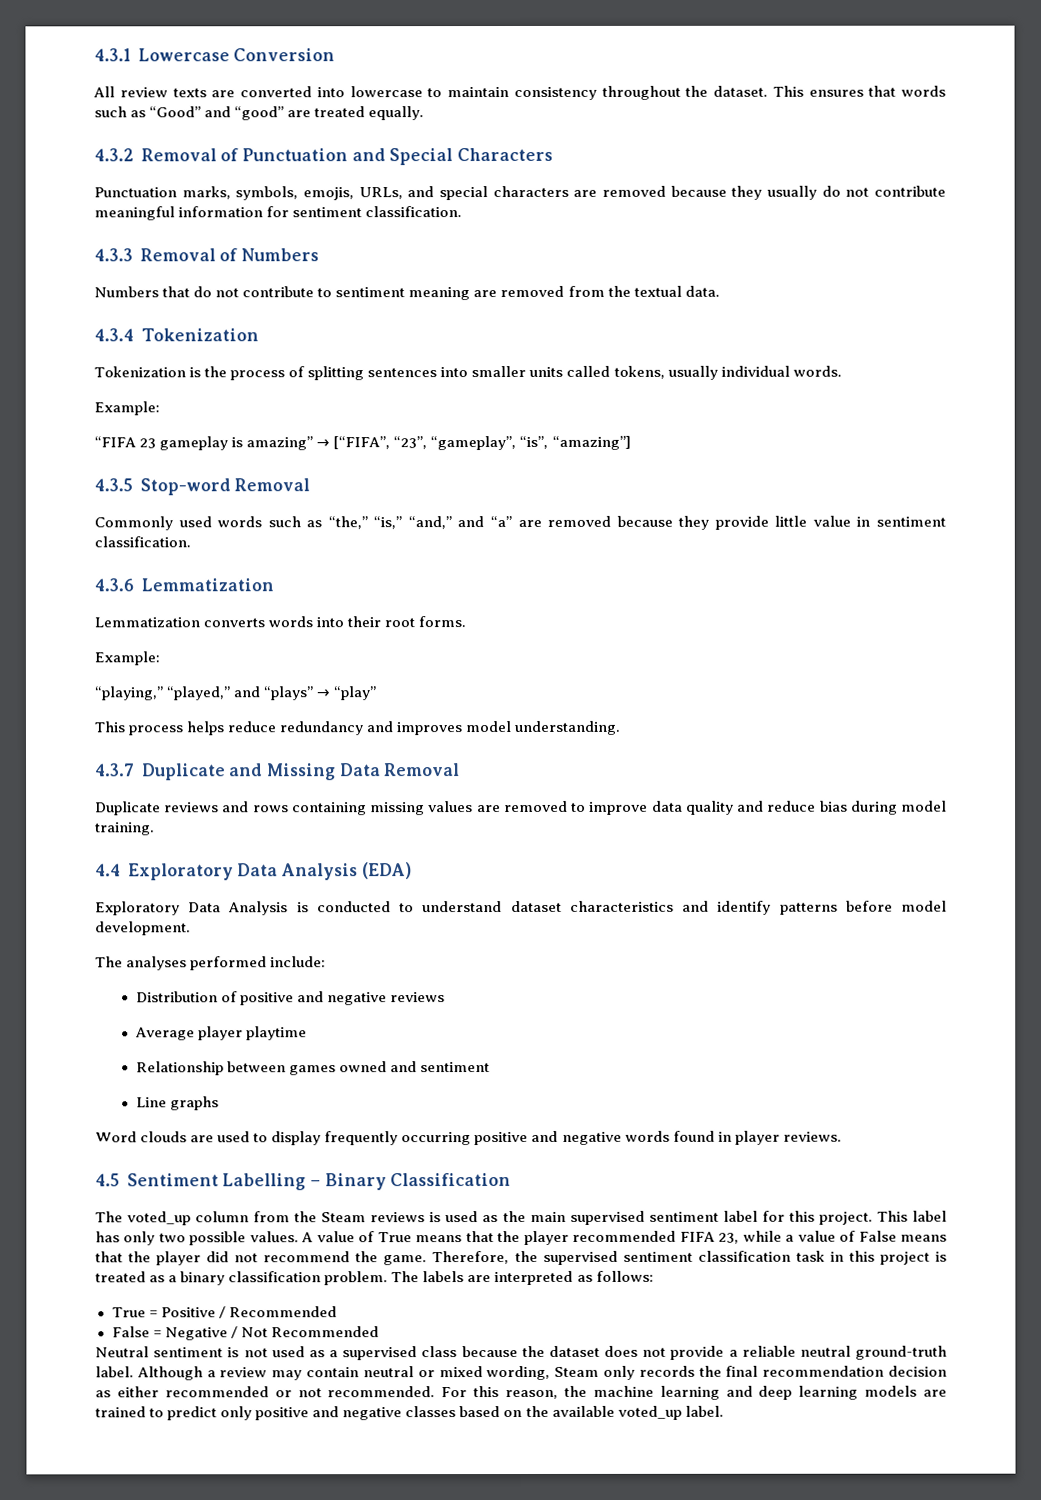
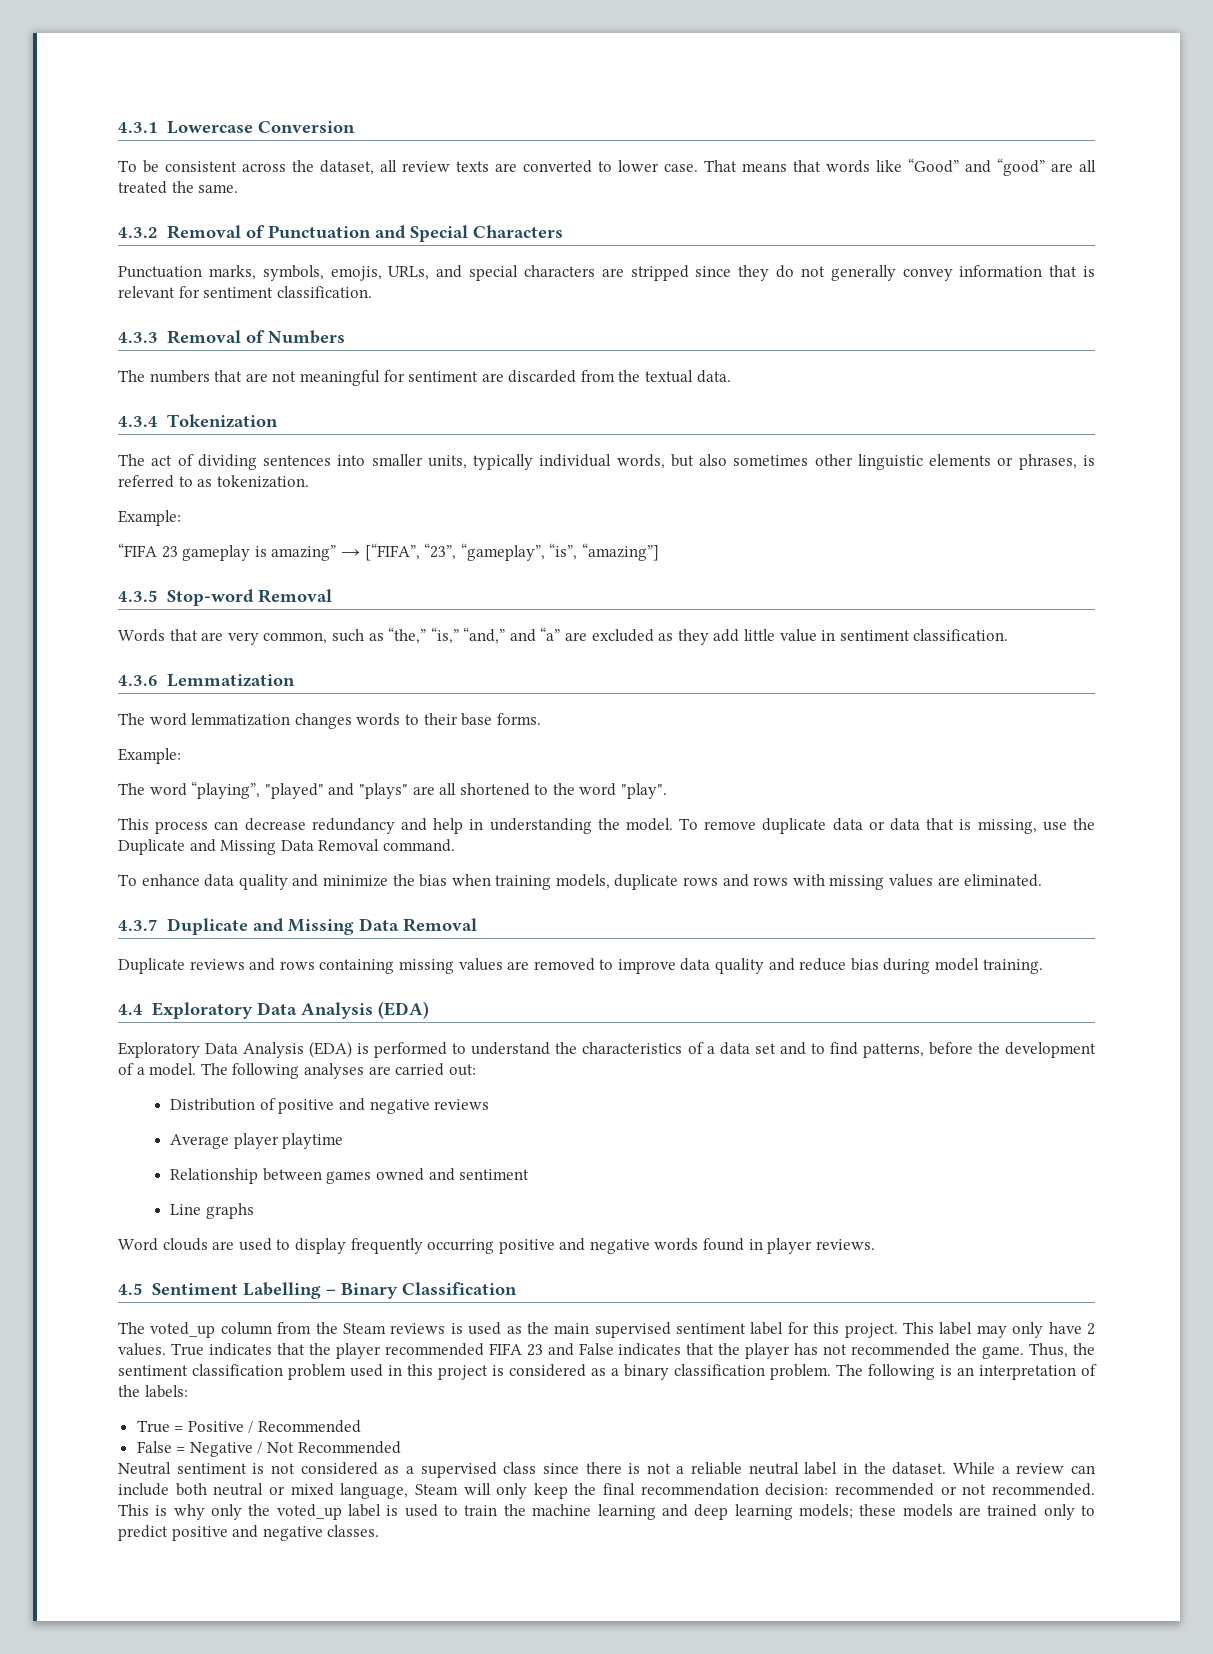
- All review texts are converted into lowercase to maintain consistency throughout the dataset. This ensures that words such as “Good” and “good” are treated equally.
+ To be consistent across the dataset, all review texts are converted to lower case. That means that words like “Good” and “good” are all treated the same.
- Punctuation marks, symbols, emojis, URLs, and special characters are removed because they usually do not contribute meaningful information for sentiment classification.
+ Punctuation marks, symbols, emojis, URLs, and special characters are stripped since they do not generally convey information that is relevant for sentiment classification.
- Numbers that do not contribute to sentiment meaning are removed from the textual data.
+ The numbers that are not meaningful for sentiment are discarded from the textual data.
- Tokenization is the process of splitting sentences into smaller units called tokens, usually individual words.
+ The act of dividing sentences into smaller units, typically individual words, but also sometimes other linguistic elements or phrases, is referred to as tokenization.
- Commonly used words such as “the,” “is,” “and,” and “a” are removed because they provide little value in sentiment classification.
+ Words that are very common, such as “the,” “is,” “and,” and “a” are excluded as they add little value in sentiment classification.
- Lemmatization converts words into their root forms.
+ The word lemmatization changes words to their base forms.
  Example:
- “playing,” “played,” and “plays” → “play”
- This process helps reduce redundancy and improves model understanding.
+ The word “playing”, "played" and "plays" are all shortened to the word "play".
+ This process can decrease redundancy and help in understanding the model. To remove duplicate data or data that is missing, use the Duplicate and Missing Data Removal command.
+ To enhance data quality and minimize the bias when training models, duplicate rows and rows with missing values are eliminated.
- Exploratory Data Analysis is conducted to understand dataset characteristics and identify patterns before model development.
- The analyses performed include:
+ Exploratory Data Analysis (EDA) is performed to understand the characteristics of a data set and to find patterns, before the development of a model. The following analyses are carried out:
- This label has only two possible values. A value of True means that the player recommended FIFA 23, while a value of False means that the player did not recommend the game. Therefore, the supervised sentiment classification task in this project is treated as a binary classification problem.
+ This label may only have 2 values. True indicates that the player recommended FIFA 23 and False indicates that the player has not recommended the game. Thus, the sentiment classification problem used in this project is considered as a binary classification problem.
- The labels are interpreted as follows:
+ The following is an interpretation of the labels:
- Neutral sentiment is not used as a supervised class because the dataset does not provide a reliable neutral ground-truth label. Although a review may contain neutral or mixed wording, Steam only records the final recommendation decision as either recommended or not recommended. For this reason, the machine learning and deep learning models are trained to predict only positive and negative classes based on the available voted_up label.
+ Neutral sentiment is not considered as a supervised class since there is not a reliable neutral label in the dataset. While a review can include both neutral or mixed language, Steam will only keep the final recommendation decision: recommended or not recommended. This is why only the voted_up label is used to train the machine learning and deep learning models; these models are trained only to predict positive and negative classes.

